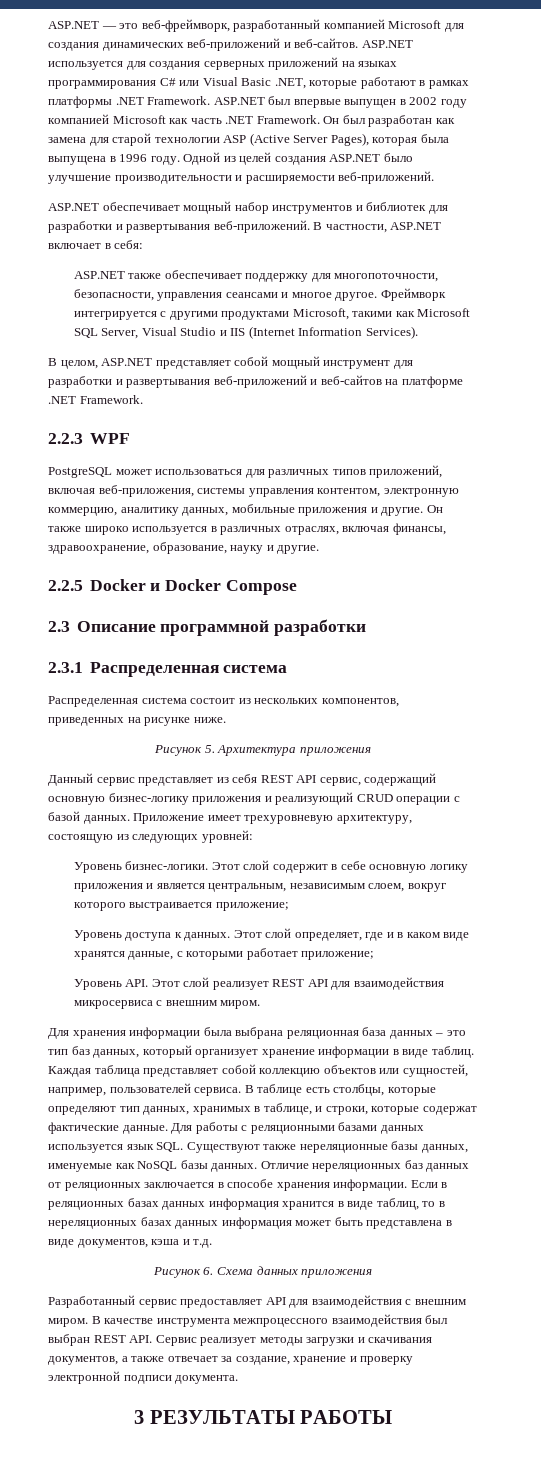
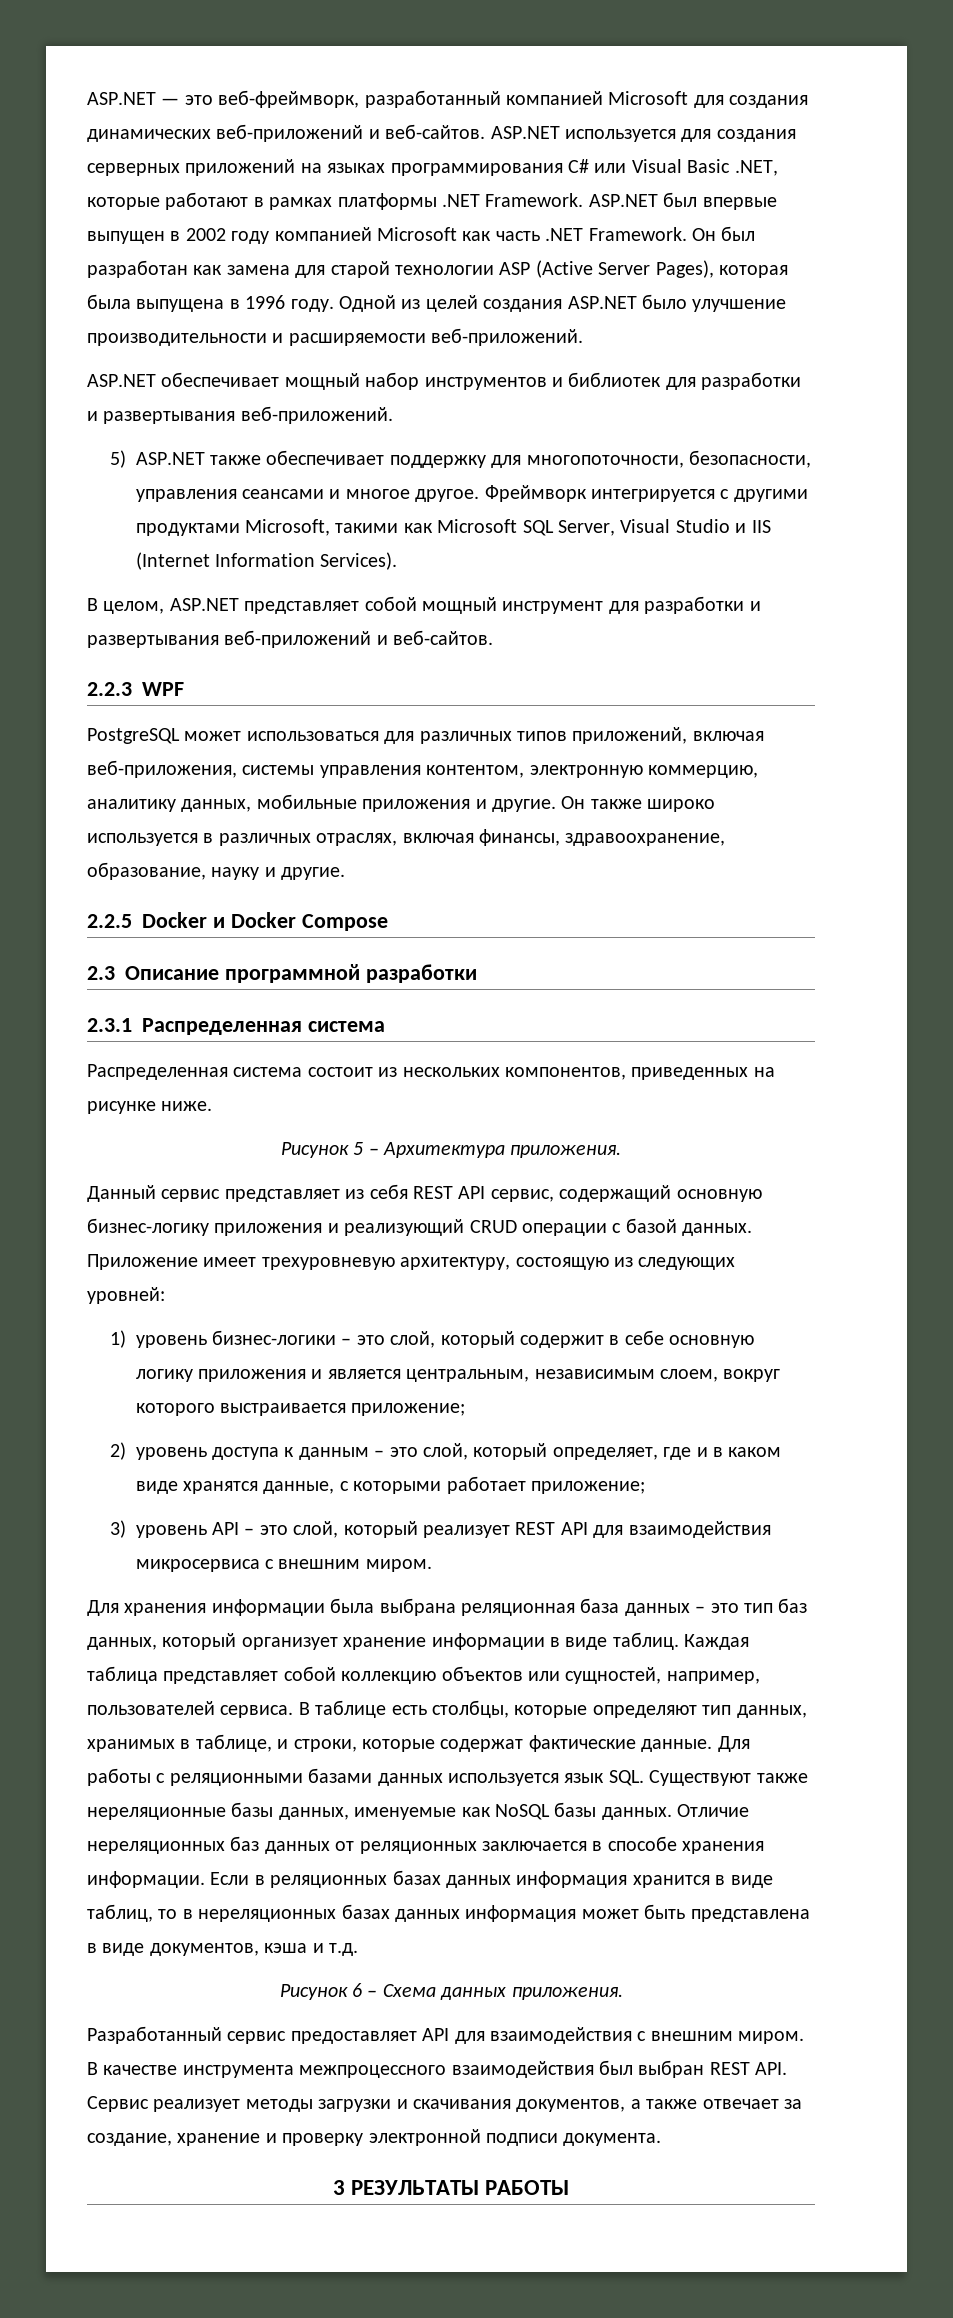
- ASP.NET обеспечивает мощный набор инструментов и библиотек для разработки и развертывания веб-приложений. В частности, ASP.NET включает в себя:
- ASP.NET также обеспечивает поддержку для многопоточности, безопасности, управления сеансами и многое другое.
+ ASP.NET обеспечивает мощный набор инструментов и библиотек для разработки и развертывания веб-приложений.
+ 5) ASP.NET также обеспечивает поддержку для многопоточности, безопасности, управления сеансами и многое другое.
- В целом, ASP.NET представляет собой мощный инструмент для разработки и развертывания веб-приложений и веб-сайтов на платформе .NET Framework.
+ В целом, ASP.NET представляет собой мощный инструмент для разработки и развертывания веб-приложений и веб-сайтов.
- Рисунок 5. Архитектура приложения
+ Рисунок 5 – Архитектура приложения.
- Уровень бизнес-логики. Этот слой содержит в себе основную логику приложения и является центральным, независимым слоем, вокруг которого выстраивается приложение;
+ 1) уровень бизнес-логики – это слой, который содержит в себе основную логику приложения и является центральным, независимым слоем, вокруг которого выстраивается приложение;
- Уровень доступа к данных. Этот слой определяет, где и в каком виде хранятся данные, с которыми работает приложение;
+ 2) уровень доступа к данным – это слой, который определяет, где и в каком виде хранятся данные, с которыми работает приложение;
- Уровень API. Этот слой реализует REST API для взаимодействия микросервиса с внешним миром.
+ 3) уровень API – это слой, который реализует REST API для взаимодействия микросервиса с внешним миром.
- Рисунок 6. Схема данных приложения
+ Рисунок 6 – Схема данных приложения.

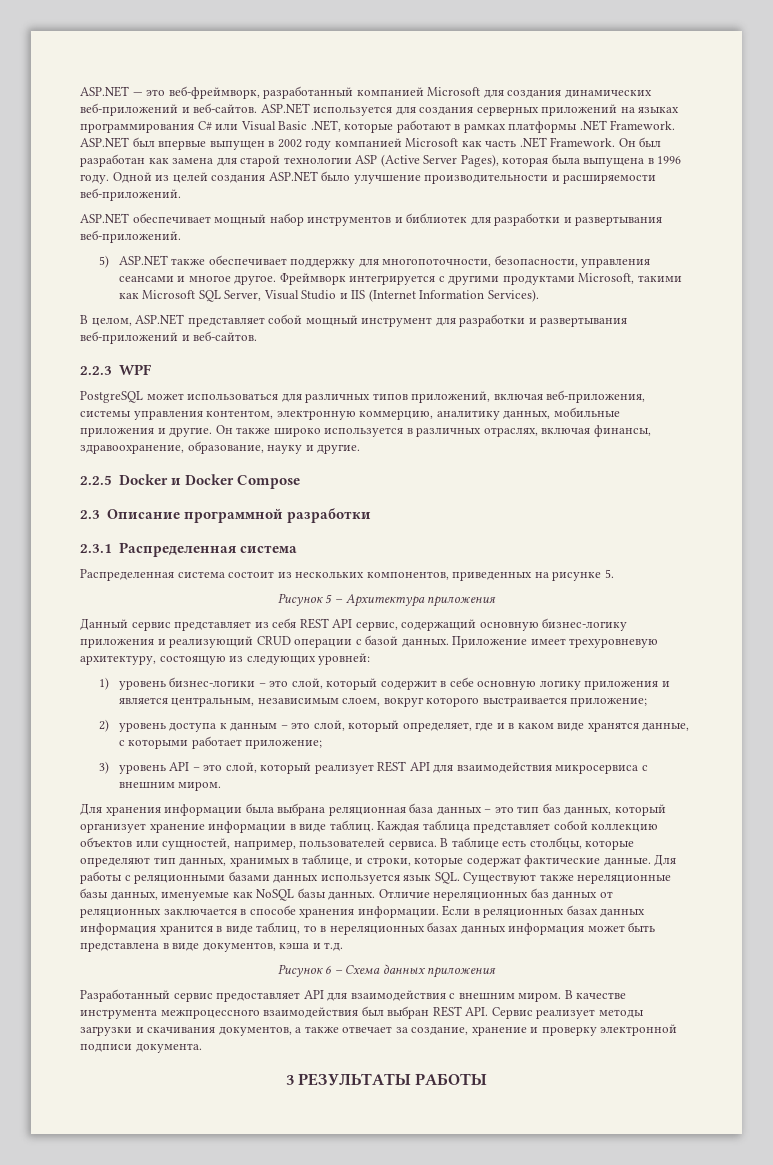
- Распределенная система состоит из нескольких компонентов, приведенных на рисунке ниже.
+ Распределенная система состоит из нескольких компонентов, приведенных на рисунке 5.
- Рисунок 5 – Архитектура приложения.
+ Рисунок 5 – Архитектура приложения
- Рисунок 6 – Схема данных приложения.
+ Рисунок 6 – Схема данных приложения

